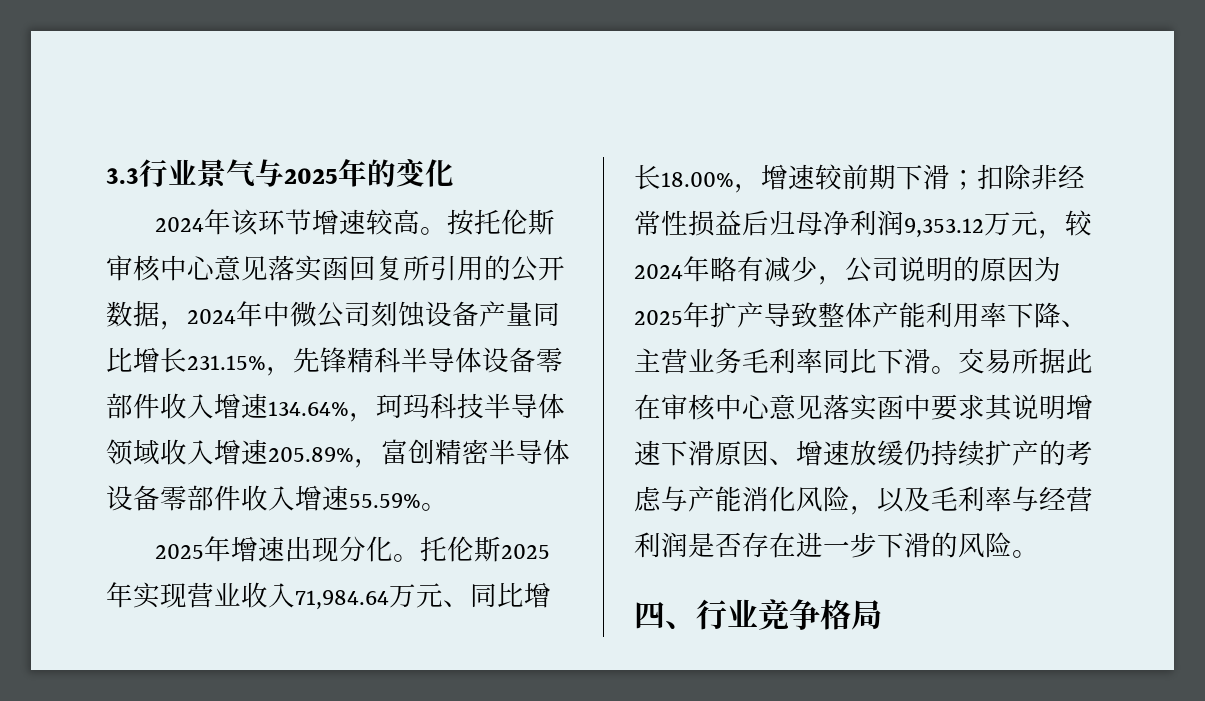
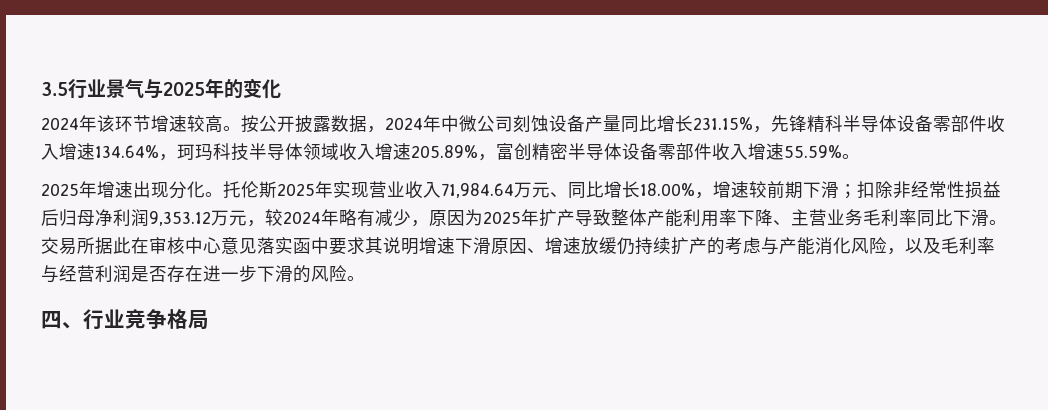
- 3.3行业景气与2025年的变化
+ 3.5行业景气与2025年的变化
- 按托伦斯审核中心意见落实函回复所引用的公开数据，2024年中微公司刻蚀设备产量同比增长231.15%，先锋精科半导体设备零部件收入增速134.64%，珂玛科技半导体领域收入增速205.89%，富创精密半导体设备零部件收入增速55.59%。
+ 按公开披露数据，2024年中微公司刻蚀设备产量同比增长231.15%，先锋精科半导体设备零部件收入增速134.64%，珂玛科技半导体领域收入增速205.89%，富创精密半导体设备零部件收入增速55.59%。
- 托伦斯2025年实现营业收入71,984.64万元、同比增长18.00%，增速较前期下滑；扣除非经常性损益后归母净利润9,353.12万元，较2024年略有减少，公司说明的原因为2025年扩产导致整体产能利用率下降、主营业务毛利率同比下滑。
+ 托伦斯2025年实现营业收入71,984.64万元、同比增长18.00%，增速较前期下滑；扣除非经常性损益后归母净利润9,353.12万元，较2024年略有减少，原因为2025年扩产导致整体产能利用率下降、主营业务毛利率同比下滑。

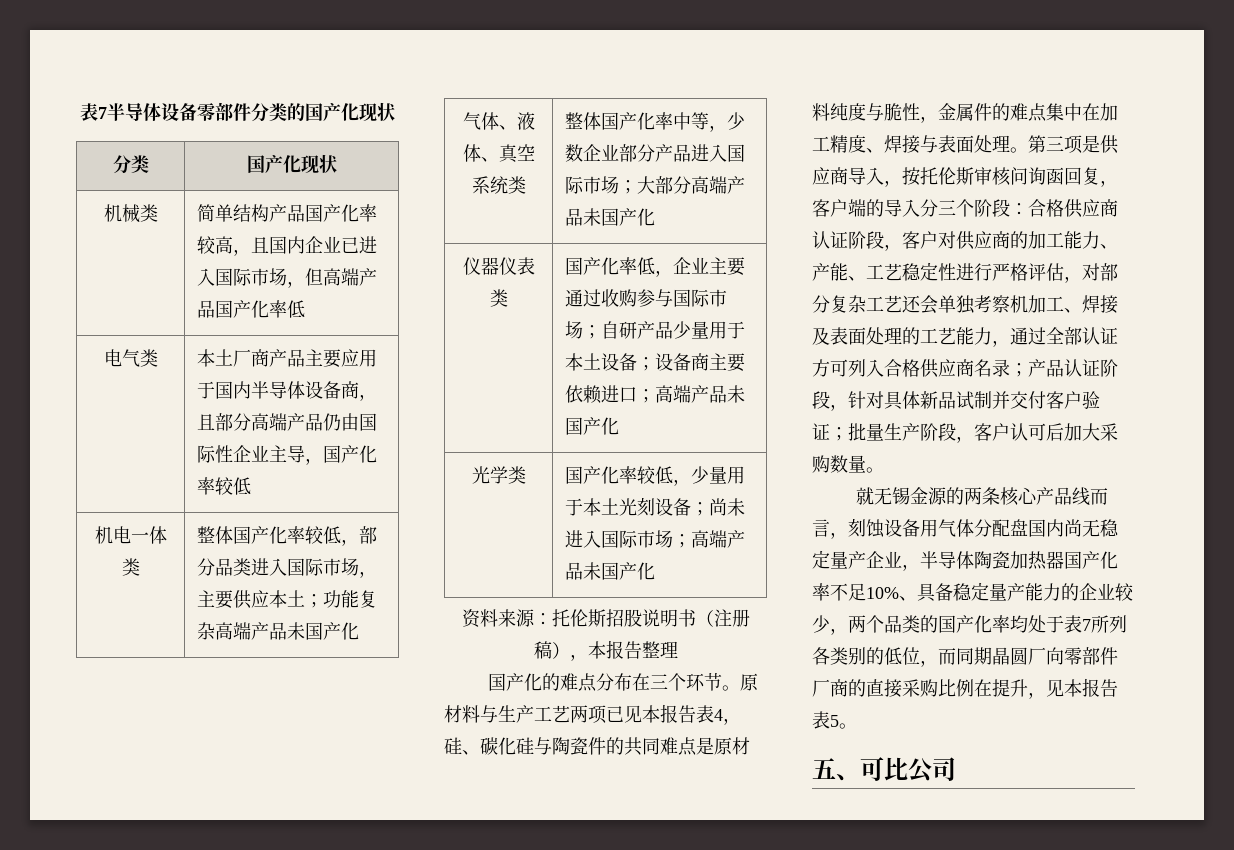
- 3.5行业景气与2025年的变化
- 2024年该环节增速较高。按公开披露数据，2024年中微公司刻蚀设备产量同比增长231.15%，先锋精科半导体设备零部件收入增速134.64%，珂玛科技半导体领域收入增速205.89%，富创精密半导体设备零部件收入增速55.59%。
- 2025年增速出现分化。托伦斯2025年实现营业收入71,984.64万元、同比增长18.00%，增速较前期下滑；扣除非经常性损益后归母净利润9,353.12万元，较2024年略有减少，原因为2025年扩产导致整体产能利用率下降、主营业务毛利率同比下滑。交易所据此在审核中心意见落实函中要求其说明增速下滑原因、增速放缓仍持续扩产的考虑与产能消化风险，以及毛利率与经营利润是否存在进一步下滑的风险。
- 四、行业竞争格局
+ 表7半导体设备零部件分类的国产化现状
+ 分类 | 国产化现状
+ 机械类 | 简单结构产品国产化率较高，且国内企业已进入国际市场，但高端产品国产化率低
+ 电气类 | 本土厂商产品主要应用于国内半导体设备商，且部分高端产品仍由国际性企业主导，国产化率较低
+ 机电一体类 | 整体国产化率较低，部分品类进入国际市场，主要供应本土；功能复杂高端产品未国产化
+ 气体、液体、真空系统类 | 整体国产化率中等，少数企业部分产品进入国际市场；大部分高端产品未国产化
+ 仪器仪表类 | 国产化率低，企业主要通过收购参与国际市场；自研产品少量用于本土设备；设备商主要依赖进口；高端产品未国产化
+ 光学类 | 国产化率较低，少量用于本土光刻设备；尚未进入国际市场；高端产品未国产化
+ 资料来源：托伦斯招股说明书（注册稿），本报告整理
+ 国产化的难点分布在三个环节。原材料与生产工艺两项已见本报告表4，硅、碳化硅与陶瓷件的共同难点是原材料纯度与脆性，金属件的难点集中在加工精度、焊接与表面处理。第三项是供应商导入，按托伦斯审核问询函回复，客户端的导入分三个阶段：合格供应商认证阶段，客户对供应商的加工能力、产能、工艺稳定性进行严格评估，对部分复杂工艺还会单独考察机加工、焊接及表面处理的工艺能力，通过全部认证方可列入合格供应商名录；产品认证阶段，针对具体新品试制并交付客户验证；批量生产阶段，客户认可后加大采购数量。
+ 就无锡金源的两条核心产品线而言，刻蚀设备用气体分配盘国内尚无稳定量产企业，半导体陶瓷加热器国产化率不足10%、具备稳定量产能力的企业较少，两个品类的国产化率均处于表7所列各类别的低位，而同期晶圆厂向零部件厂商的直接采购比例在提升，见本报告表5。
+ 五、可比公司

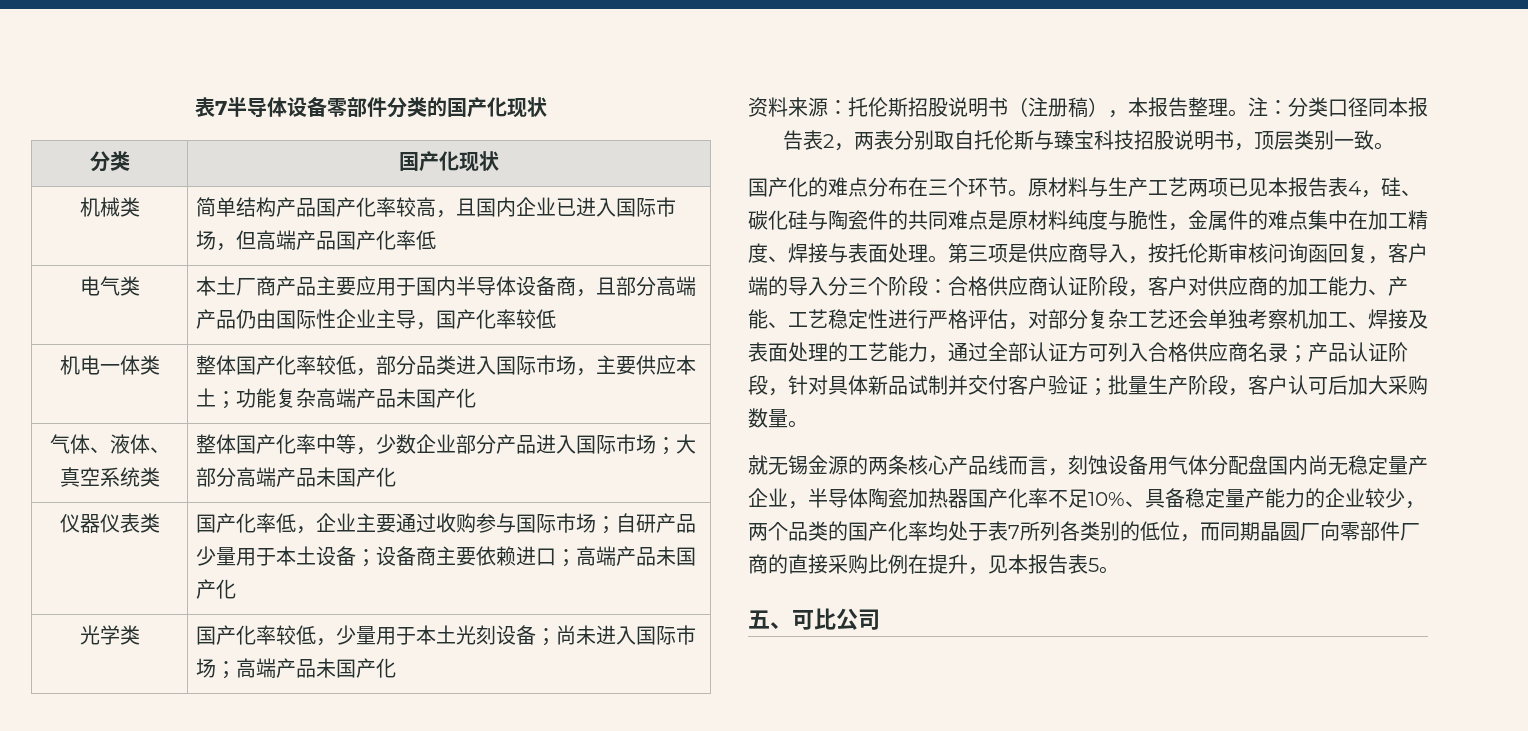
- 资料来源：托伦斯招股说明书（注册稿），本报告整理
+ 资料来源：托伦斯招股说明书（注册稿），本报告整理。注：分类口径同本报告表2，两表分别取自托伦斯与臻宝科技招股说明书，顶层类别一致。

